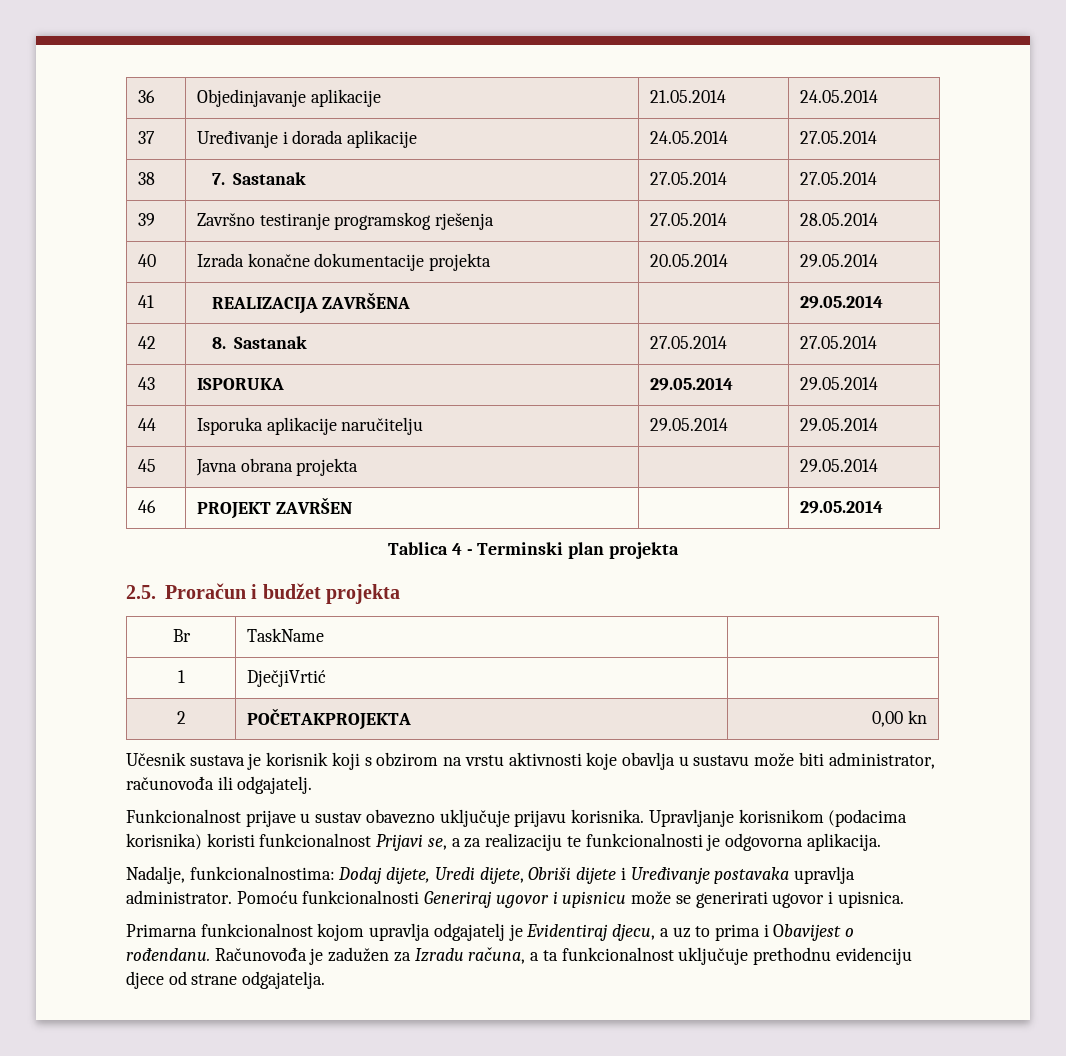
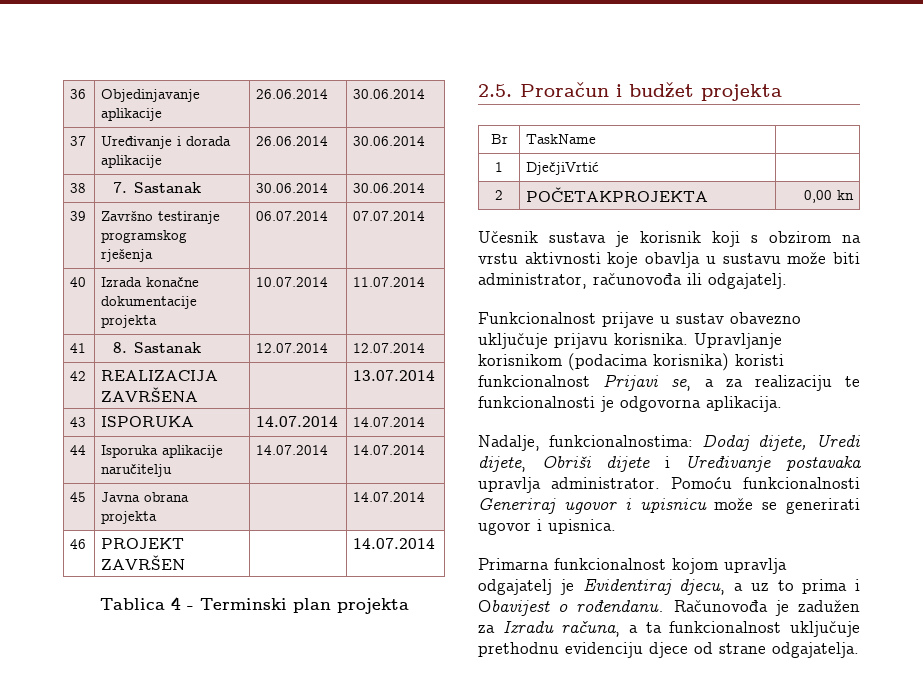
- 36 | Objedinjavanje aplikacije | 21.05.2014 | 24.05.2014
+ 36 | Objedinjavanje aplikacije | 26.06.2014 | 30.06.2014
- 37 | Uređivanje i dorada aplikacije | 24.05.2014 | 27.05.2014
+ 37 | Uređivanje i dorada aplikacije | 26.06.2014 | 30.06.2014
- 38 | 7. Sastanak | 27.05.2014 | 27.05.2014
+ 38 | 7. Sastanak | 30.06.2014 | 30.06.2014
- 39 | Završno testiranje programskog rješenja | 27.05.2014 | 28.05.2014
+ 39 | Završno testiranje programskog rješenja | 06.07.2014 | 07.07.2014
- 40 | Izrada konačne dokumentacije projekta | 20.05.2014 | 29.05.2014
+ 40 | Izrada konačne dokumentacije projekta | 10.07.2014 | 11.07.2014
- 41 | REALIZACIJA ZAVRŠENA | | 29.05.2014
- 42 | 8. Sastanak | 27.05.2014 | 27.05.2014
+ 41 | 8. Sastanak | 12.07.2014 | 12.07.2014
+ 42 | REALIZACIJA ZAVRŠENA | | 13.07.2014
- 43 | ISPORUKA | 29.05.2014 | 29.05.2014
+ 43 | ISPORUKA | 14.07.2014 | 14.07.2014
- 44 | Isporuka aplikacije naručitelju | 29.05.2014 | 29.05.2014
+ 44 | Isporuka aplikacije naručitelju | 14.07.2014 | 14.07.2014
- 45 | Javna obrana projekta | | 29.05.2014
+ 45 | Javna obrana projekta | | 14.07.2014
- 46 | PROJEKT ZAVRŠEN | | 29.05.2014
+ 46 | PROJEKT ZAVRŠEN | | 14.07.2014

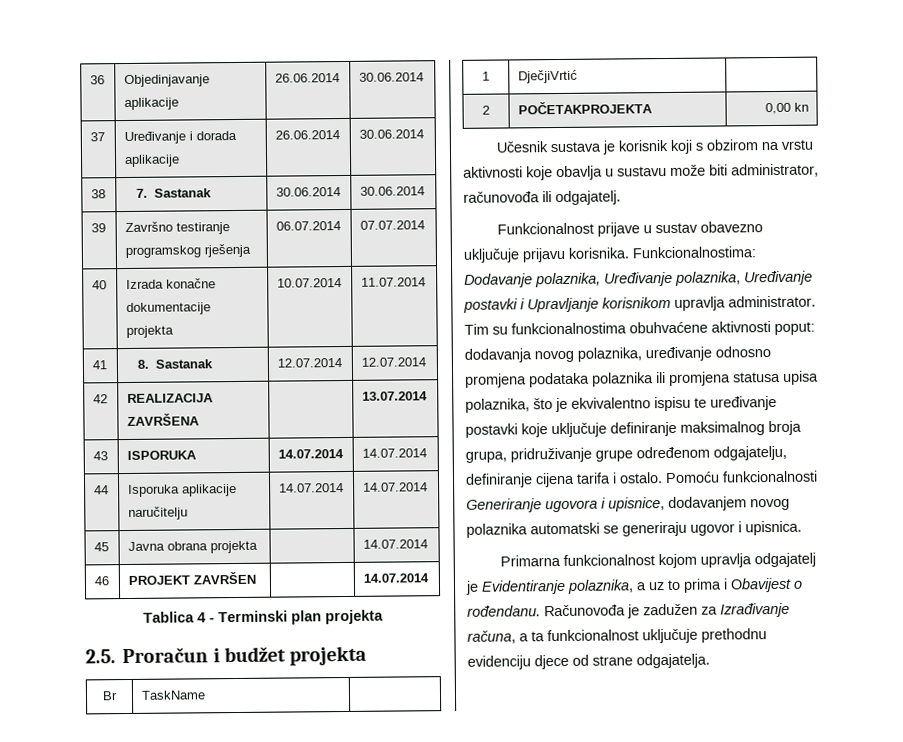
- Upravljanje korisnikom (podacima korisnika) koristi funkcionalnost Prijavi se, a za realizaciju te funkcionalnosti je odgovorna aplikacija.
- Nadalje, funkcionalnostima: Dodaj dijete, Uredi dijete, Obriši dijete i Uređivanje postavaka upravlja administrator. Pomoću funkcionalnosti Generiraj ugovor i upisnicu može se generirati ugovor i upisnica.
+ Funkcionalnostima: Dodavanje polaznika, Uređivanje polaznika, Uređivanje postavki i Upravljanje korisnikom upravlja administrator. Tim su funkcionalnostima obuhvaćene aktivnosti poput: dodavanja novog polaznika, uređivanje odnosno promjena podataka polaznika ili promjena statusa upisa polaznika, što je ekvivalentno ispisu te uređivanje postavki koje uključuje definiranje maksimalnog broja grupa, pridruživanje grupe određenom odgajatelju, definiranje cijena tarifa i ostalo. Pomoću funkcionalnosti Generiranje ugovora i upisnice, dodavanjem novog polaznika automatski se generiraju ugovor i upisnica.
- Primarna funkcionalnost kojom upravlja odgajatelj je Evidentiraj djecu, a uz to prima i Obavijest o rođendanu.
+ Primarna funkcionalnost kojom upravlja odgajatelj je Evidentiranje polaznika, a uz to prima i Obavijest o rođendanu.
- Računovođa je zadužen za Izradu računa, a ta funkcionalnost uključuje prethodnu evidenciju djece od strane odgajatelja.
+ Računovođa je zadužen za Izrađivanje računa, a ta funkcionalnost uključuje prethodnu evidenciju djece od strane odgajatelja.

